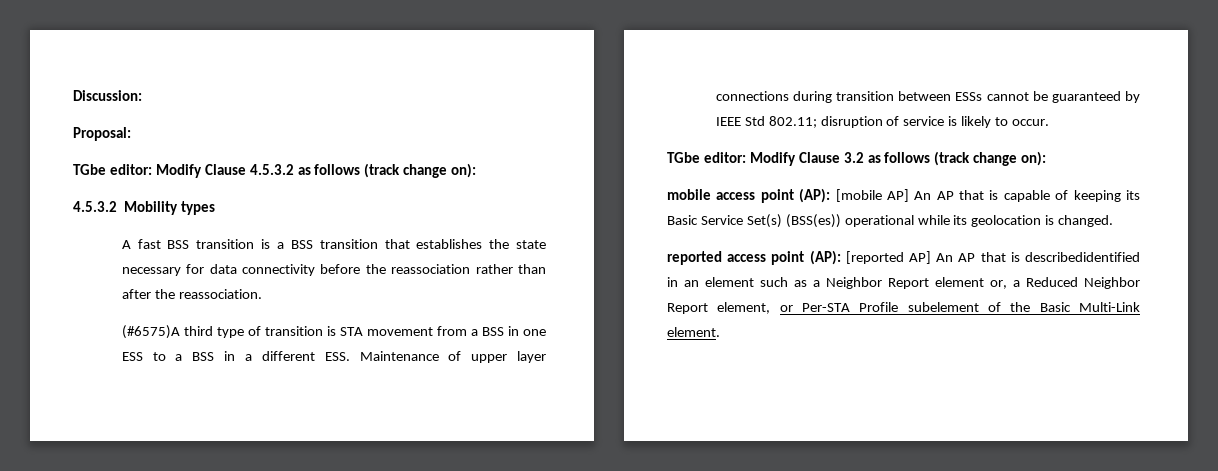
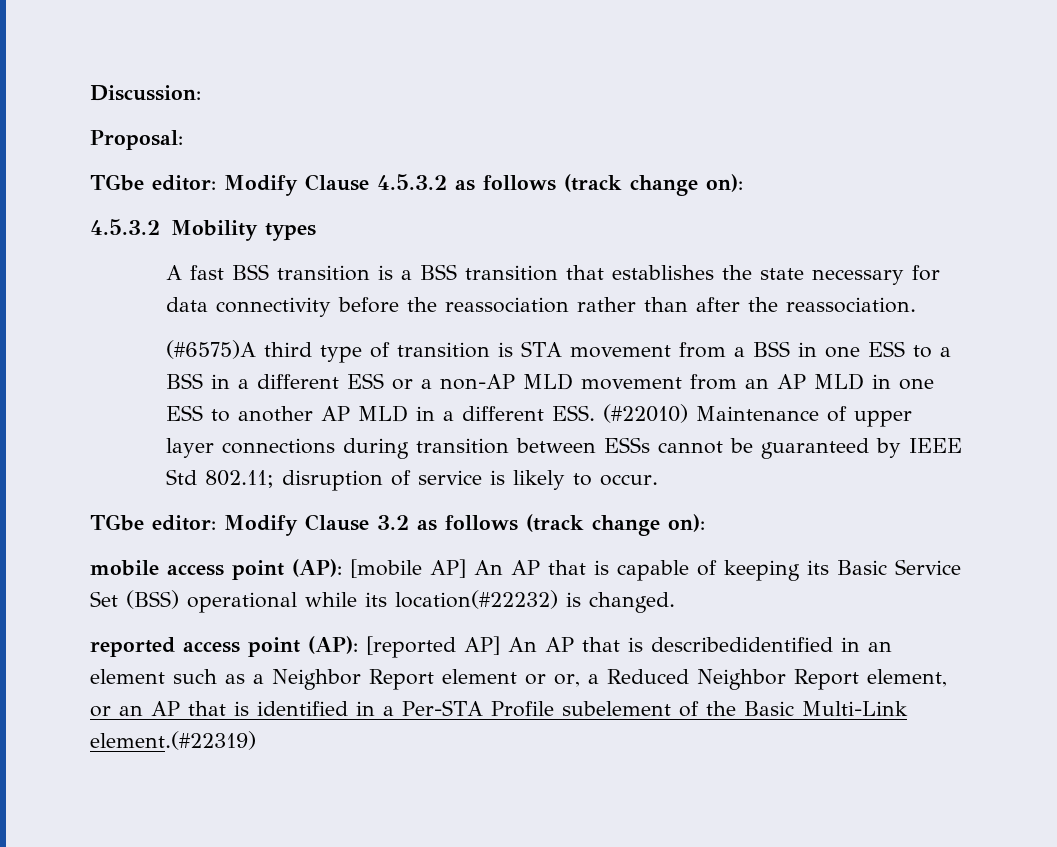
- (#6575)A third type of transition is STA movement from a BSS in one ESS to a BSS in a different ESS. Maintenance of upper layer connections during transition between ESSs cannot be guaranteed by IEEE Std 802.11; disruption of service is likely to occur.
+ (#6575)A third type of transition is STA movement from a BSS in one ESS to a BSS in a different ESS or a non-AP MLD movement from an AP MLD in one ESS to another AP MLD in a different ESS. (#22010) Maintenance of upper layer connections during transition between ESSs cannot be guaranteed by IEEE Std 802.11; disruption of service is likely to occur.
- mobile access point (AP): [mobile AP] An AP that is capable of keeping its Basic Service Set(s) (BSS(es)) operational while its geolocation is changed.
+ mobile access point (AP): [mobile AP] An AP that is capable of keeping its Basic Service Set (BSS) operational while its location(#22232) is changed.
- reported access point (AP): [reported AP] An AP that is describedidentified in an element such as a Neighbor Report element or, a Reduced Neighbor Report element, or Per-STA Profile subelement of the Basic Multi-Link element.
+ reported access point (AP): [reported AP] An AP that is describedidentified in an element such as a Neighbor Report element or or, a Reduced Neighbor Report element, or an AP that is identified in a Per-STA Profile subelement of the Basic Multi-Link element.(#22319)

